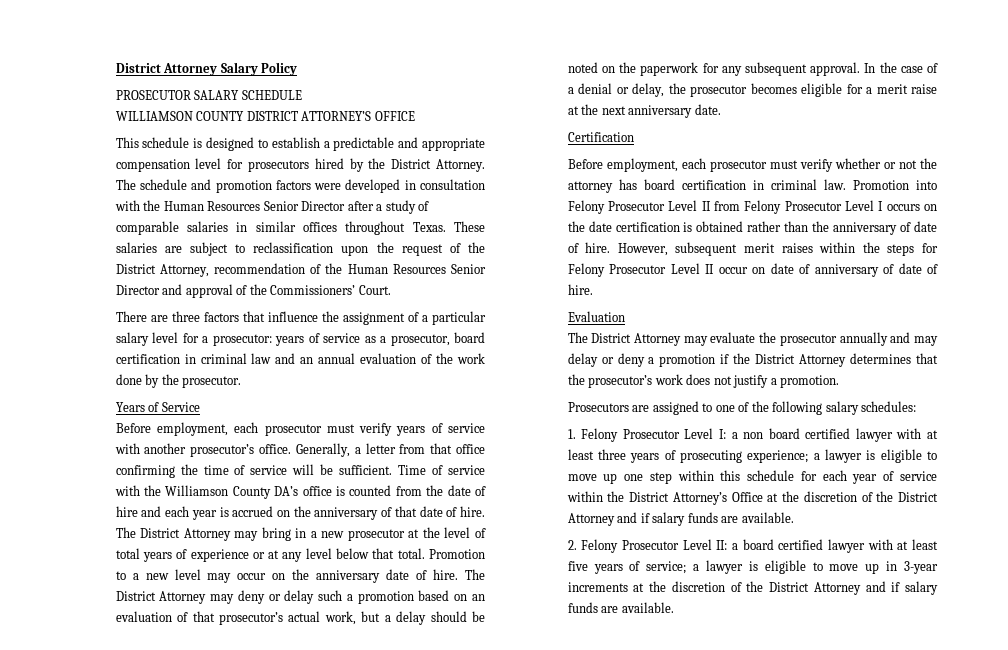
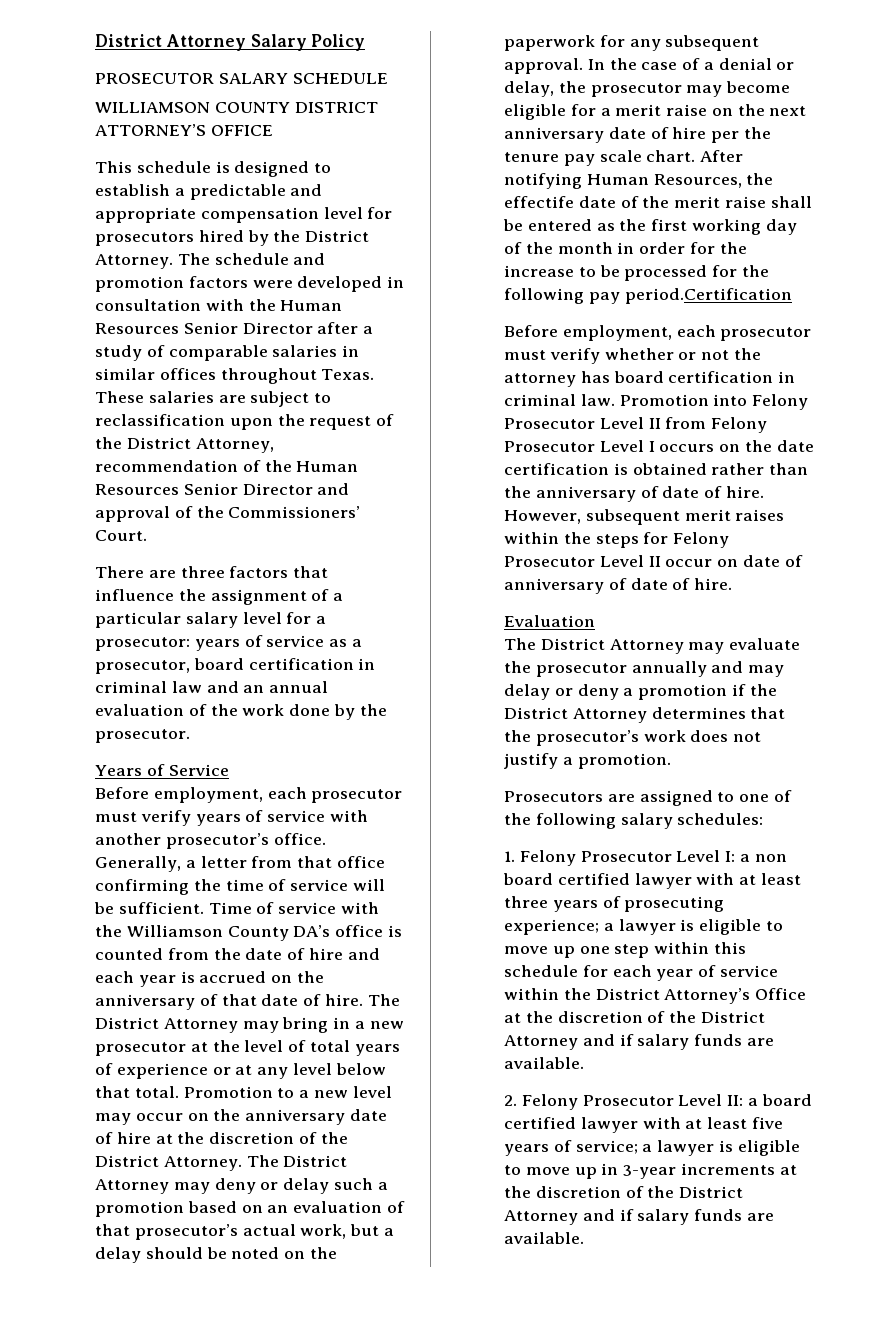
- Promotion to a new level may occur on the anniversary date of hire.
+ Promotion to a new level may occur on the anniversary date of hire at the discretion of the District Attorney.
- In the case of a denial or delay, the prosecutor becomes eligible for a merit raise at the next anniversary date.
- Certification
+ In the case of a denial or delay, the prosecutor may become eligible for a merit raise on the next anniversary date of hire per the tenure pay scale chart. After notifying Human Resources, the effectife date of the merit raise shall be entered as the first working day of the month in order for the increase to be processed for the following pay period.Certification

